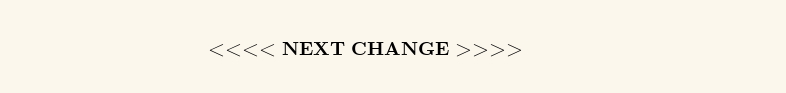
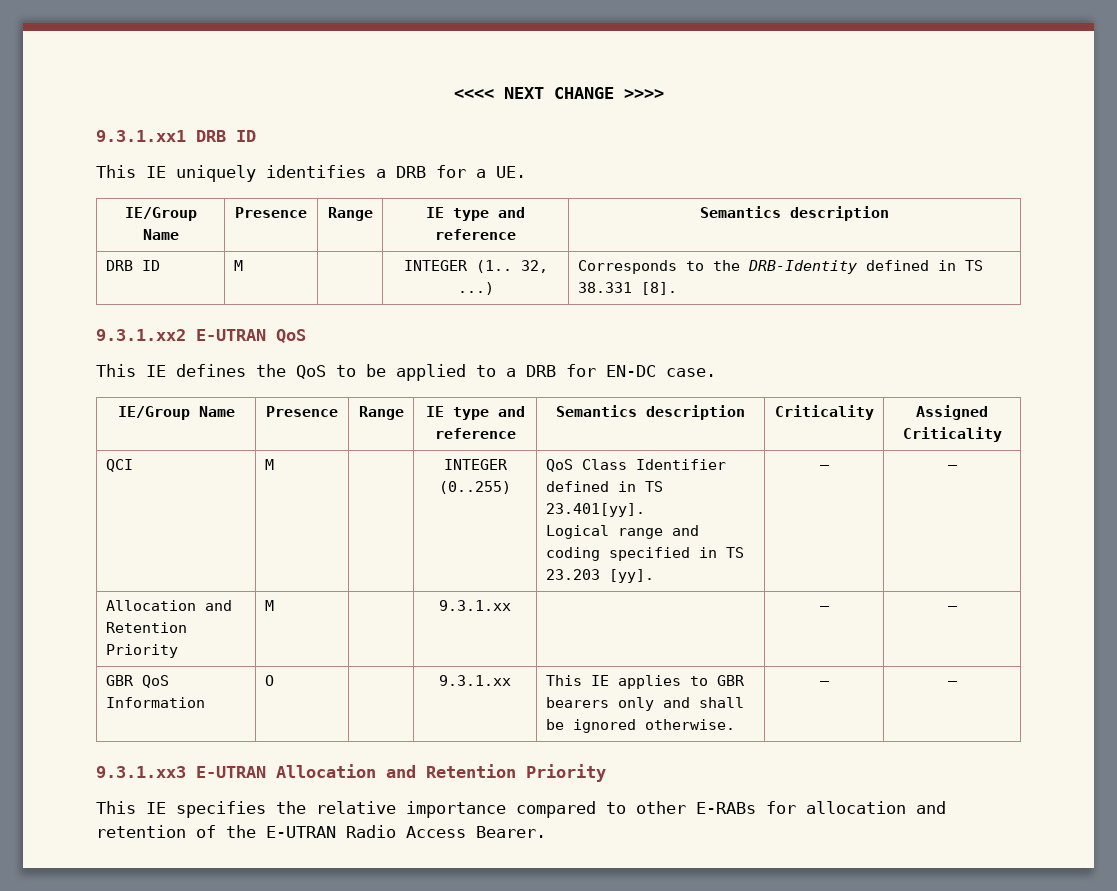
+ 9.3.1.xx1 DRB ID
+ This IE uniquely identifies a DRB for a UE.
+ IE/Group Name | Presence | Range | IE type and reference | Semantics description
+ DRB ID | M | | INTEGER (1.. 32, ...) | Corresponds to the DRB-Identity defined in TS 38.331 [8].
+ 9.3.1.xx2 E-UTRAN QoS
+ This IE defines the QoS to be applied to a DRB for EN-DC case.
+ IE/Group Name | Presence | Range | IE type and reference | Semantics description | Criticality | Assigned Criticality
+ QCI | M | | INTEGER (0..255) | QoS Class Identifier defined in TS 23.401[yy].
+ Logical range and coding specified in TS 23.203 [yy]. | – | –
+ Allocation and Retention Priority | M | | 9.3.1.xx | | – | –
+ GBR QoS Information | O | | 9.3.1.xx | This IE applies to GBR bearers only and shall be ignored otherwise. | – | –
+ 9.3.1.xx3 E-UTRAN Allocation and Retention Priority
+ This IE specifies the relative importance compared to other E-RABs for allocation and retention of the E-UTRAN Radio Access Bearer.

